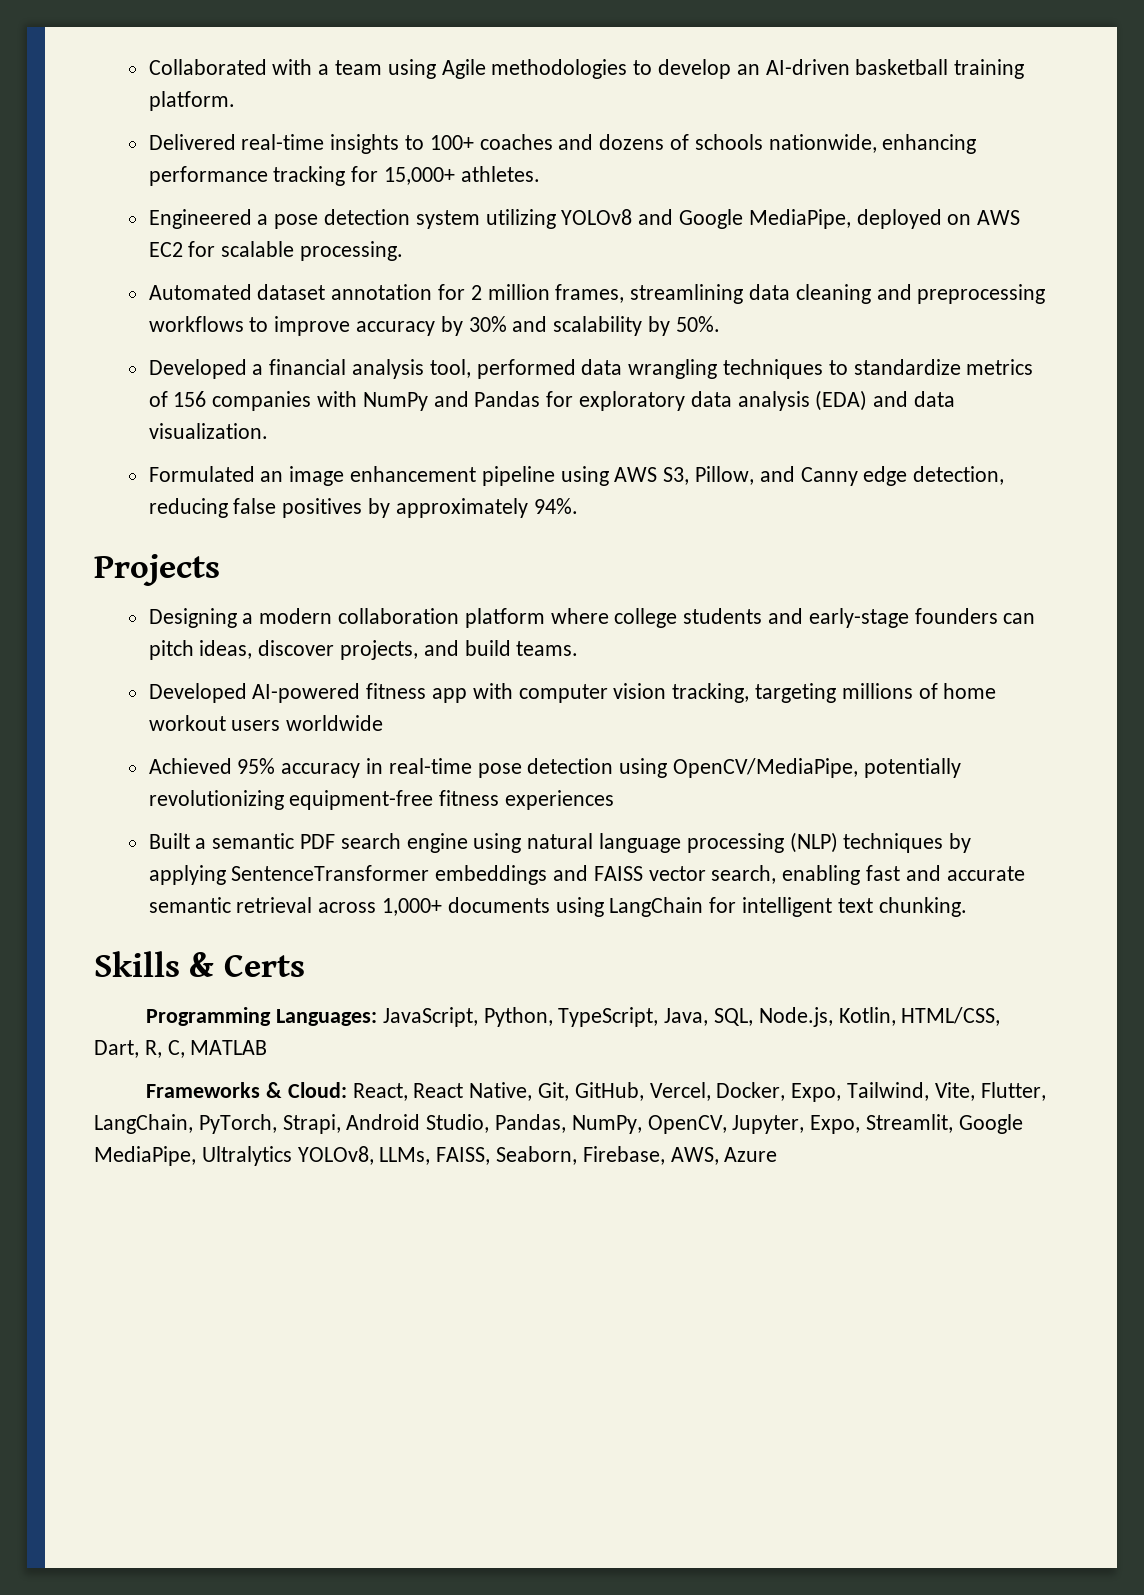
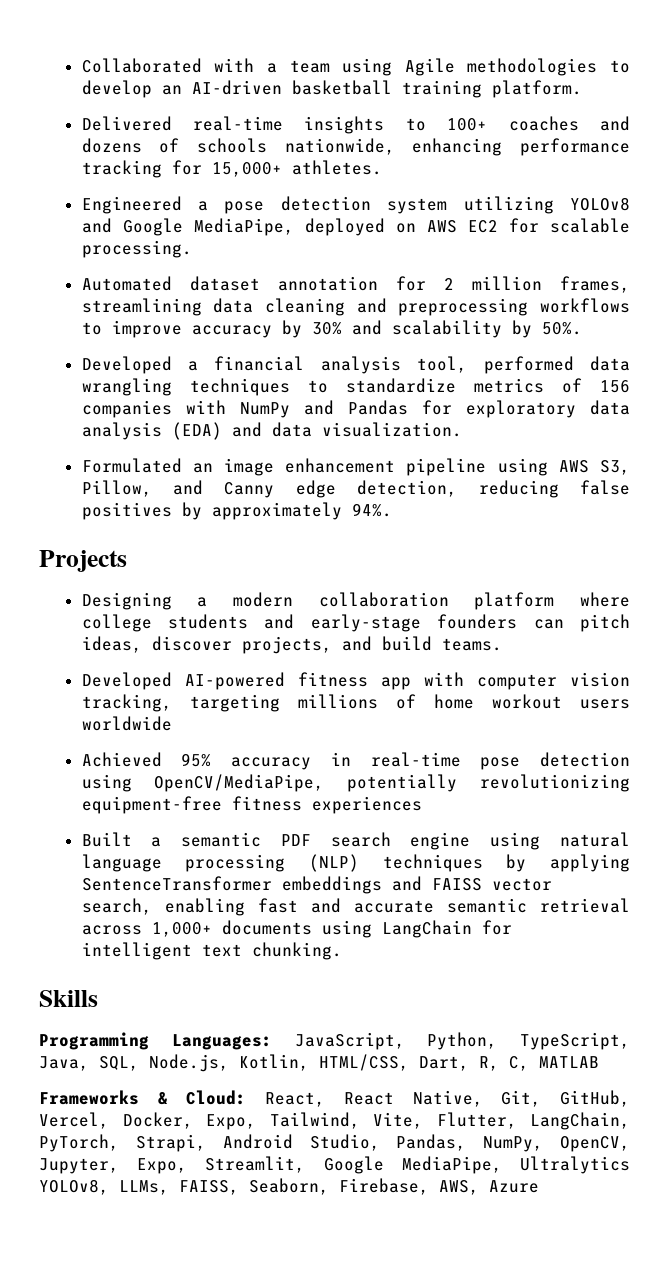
- Skills & Certs
+ Skills

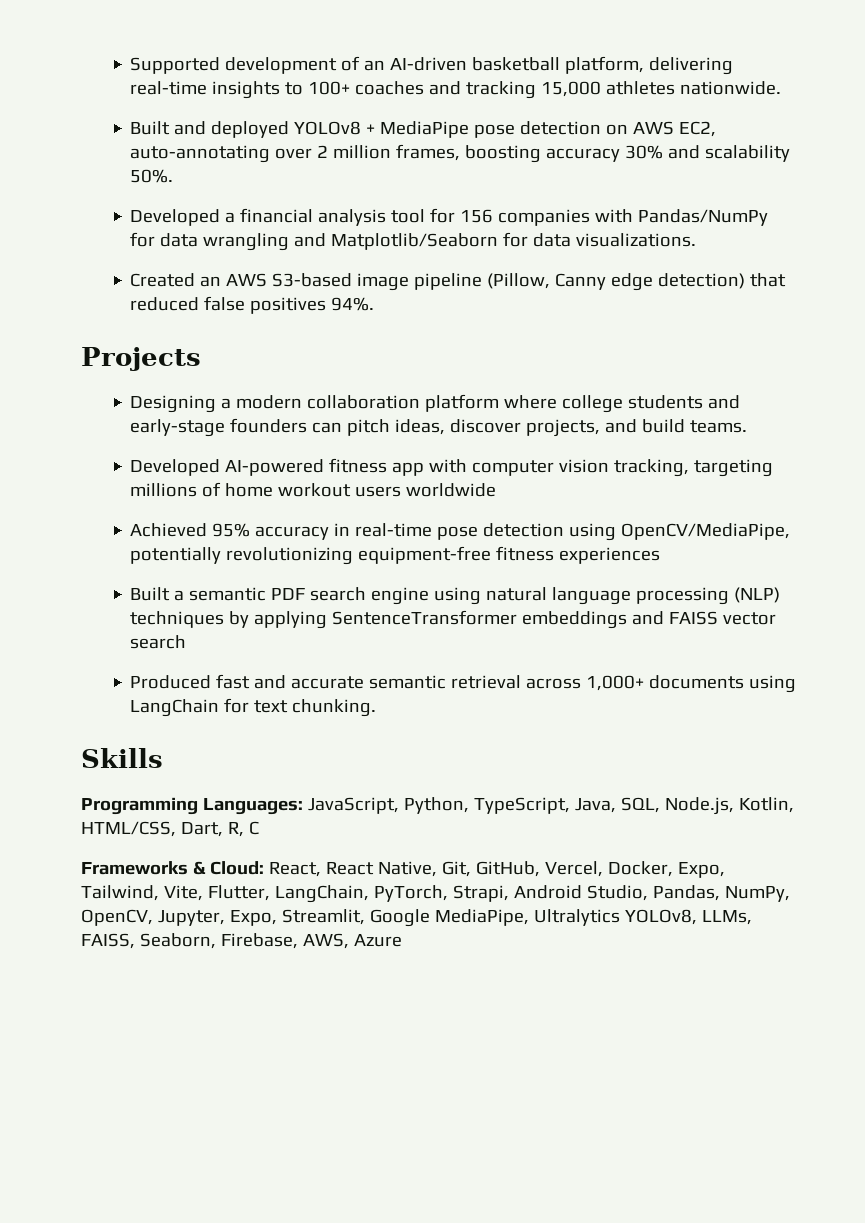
- Collaborated with a team using Agile methodologies to develop an AI-driven basketball training platform.
- Delivered real-time insights to 100+ coaches and dozens of schools nationwide, enhancing performance tracking for 15,000+ athletes.
- Engineered a pose detection system utilizing YOLOv8 and Google MediaPipe, deployed on AWS EC2 for scalable processing.
- Automated dataset annotation for 2 million frames, streamlining data cleaning and preprocessing workflows to improve accuracy by 30% and scalability by 50%.
+ Supported development of an AI-driven basketball platform, delivering real-time insights to 100+ coaches and tracking 15,000 athletes nationwide.
+ Built and deployed YOLOv8 + MediaPipe pose detection on AWS EC2, auto-annotating over 2 million frames, boosting accuracy 30% and scalability 50%.
- Developed a financial analysis tool, performed data wrangling techniques to standardize metrics of 156 companies with NumPy and Pandas for exploratory data analysis (EDA) and data visualization.
- Formulated an image enhancement pipeline using AWS S3, Pillow, and Canny edge detection, reducing false positives by approximately 94%.
+ Developed a financial analysis tool for 156 companies with Pandas/NumPy for data wrangling and Matplotlib/Seaborn for data visualizations.
+ Created an AWS S3-based image pipeline (Pillow, Canny edge detection) that reduced false positives 94%.
- Built a semantic PDF search engine using natural language processing (NLP) techniques by applying SentenceTransformer embeddings and FAISS vector search, enabling fast and accurate semantic retrieval across 1,000+ documents using LangChain for intelligent text chunking.
+ Built a semantic PDF search engine using natural language processing (NLP) techniques by applying SentenceTransformer embeddings and FAISS vector search
+ Produced fast and accurate semantic retrieval across 1,000+ documents using LangChain for text chunking.
- Programming Languages: JavaScript, Python, TypeScript, Java, SQL, Node.js, Kotlin, HTML/CSS, Dart, R, C, MATLAB
+ Programming Languages: JavaScript, Python, TypeScript, Java, SQL, Node.js, Kotlin, HTML/CSS, Dart, R, C

